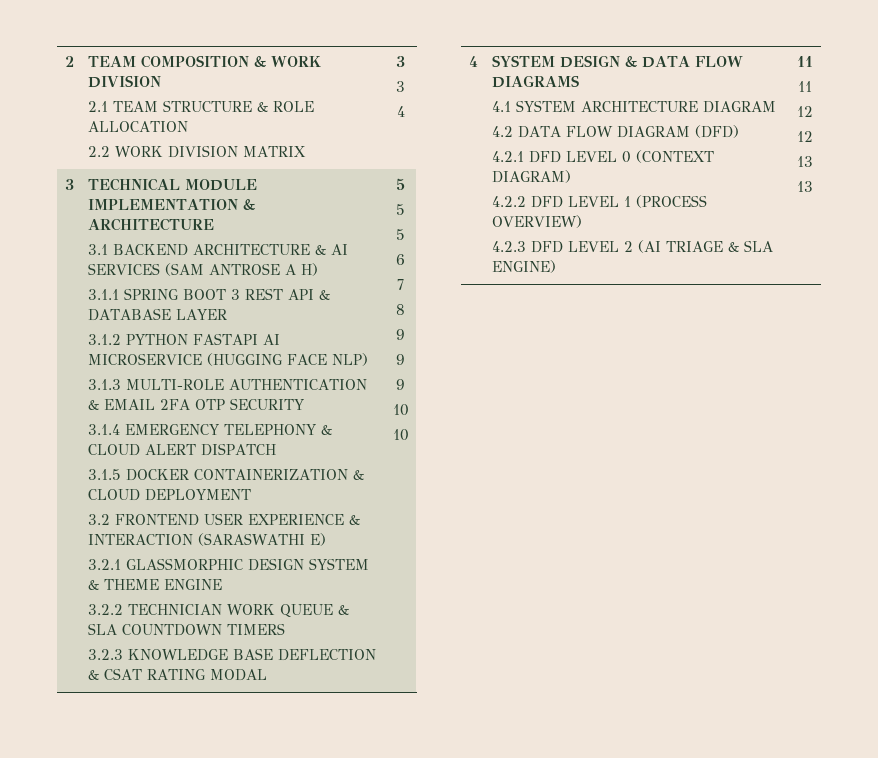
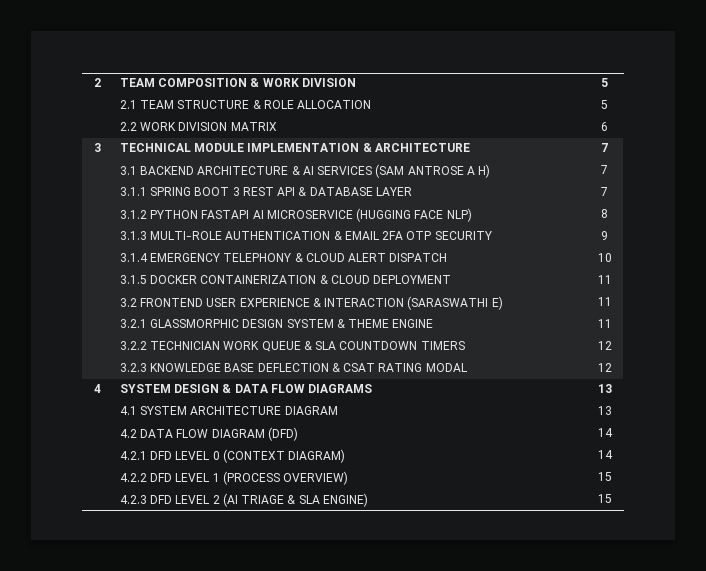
  2 | TEAM COMPOSITION & WORK DIVISION
  2.1 TEAM STRUCTURE & ROLE ALLOCATION
- 2.2 WORK DIVISION MATRIX | 3
- 3
- 4
+ 2.2 WORK DIVISION MATRIX | 5
+ 5
+ 6
- 3.2.3 KNOWLEDGE BASE DEFLECTION & CSAT RATING MODAL | 5
- 5
- 5
- 6
+ 3.2.3 KNOWLEDGE BASE DEFLECTION & CSAT RATING MODAL | 7
+ 7
  8
  9
- 9
- 9
  10
- 10
+ 11
+ 11
+ 11
+ 12
+ 12
- 4.2.3 DFD LEVEL 2 (AI TRIAGE & SLA ENGINE) | 11
- 11
- 12
- 12
+ 4.2.3 DFD LEVEL 2 (AI TRIAGE & SLA ENGINE) | 13
  13
- 13
+ 14
+ 14
+ 15
+ 15

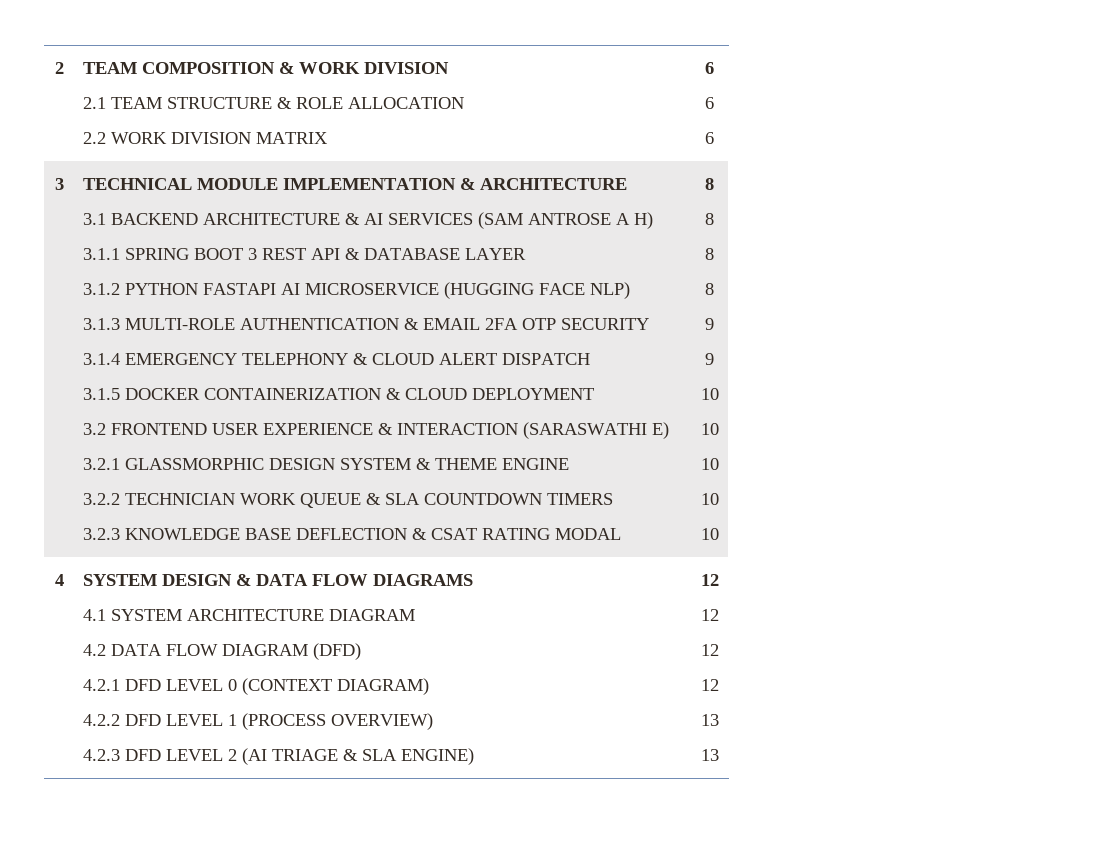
  2 | TEAM COMPOSITION & WORK DIVISION
  2.1 TEAM STRUCTURE & ROLE ALLOCATION
- 2.2 WORK DIVISION MATRIX | 5
- 5
+ 2.2 WORK DIVISION MATRIX | 6
+ 6
- 3.2.3 KNOWLEDGE BASE DEFLECTION & CSAT RATING MODAL | 7
- 7
- 7
+ 3.2.3 KNOWLEDGE BASE DEFLECTION & CSAT RATING MODAL | 8
+ 8
+ 8
  8
  9
+ 9
  10
- 11
- 11
- 11
- 12
- 12
+ 10
+ 10
+ 10
+ 10
- 4.2.3 DFD LEVEL 2 (AI TRIAGE & SLA ENGINE) | 13
+ 4.2.3 DFD LEVEL 2 (AI TRIAGE & SLA ENGINE) | 12
+ 12
+ 12
+ 12
  13
- 14
- 14
- 15
- 15
+ 13

